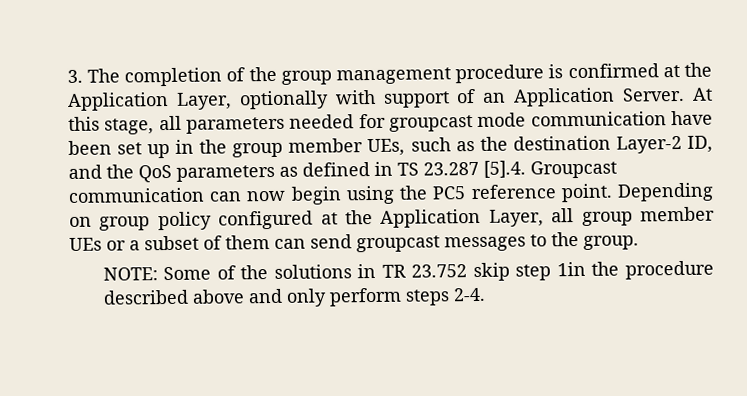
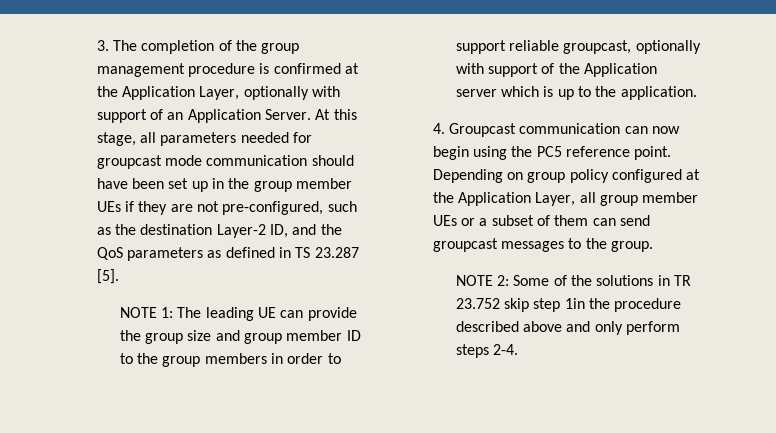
- At this stage, all parameters needed for groupcast mode communication have been set up in the group member UEs, such as the destination Layer-2 ID, and the QoS parameters as defined in TS 23.287 [5].4. Groupcast communication can now begin using the PC5 reference point.
+ At this stage, all parameters needed for groupcast mode communication should have been set up in the group member UEs if they are not pre-configured, such as the destination Layer-2 ID, and the QoS parameters as defined in TS 23.287 [5].
+ NOTE 1: The leading UE can provide the group size and group member ID to the group members in order to support reliable groupcast, optionally with support of the Application server which is up to the application.
+ 4. Groupcast communication can now begin using the PC5 reference point.
- NOTE: Some of the solutions in TR 23.752 skip step 1in the procedure described above and only perform steps 2-4.
+ NOTE 2: Some of the solutions in TR 23.752 skip step 1in the procedure described above and only perform steps 2-4.

